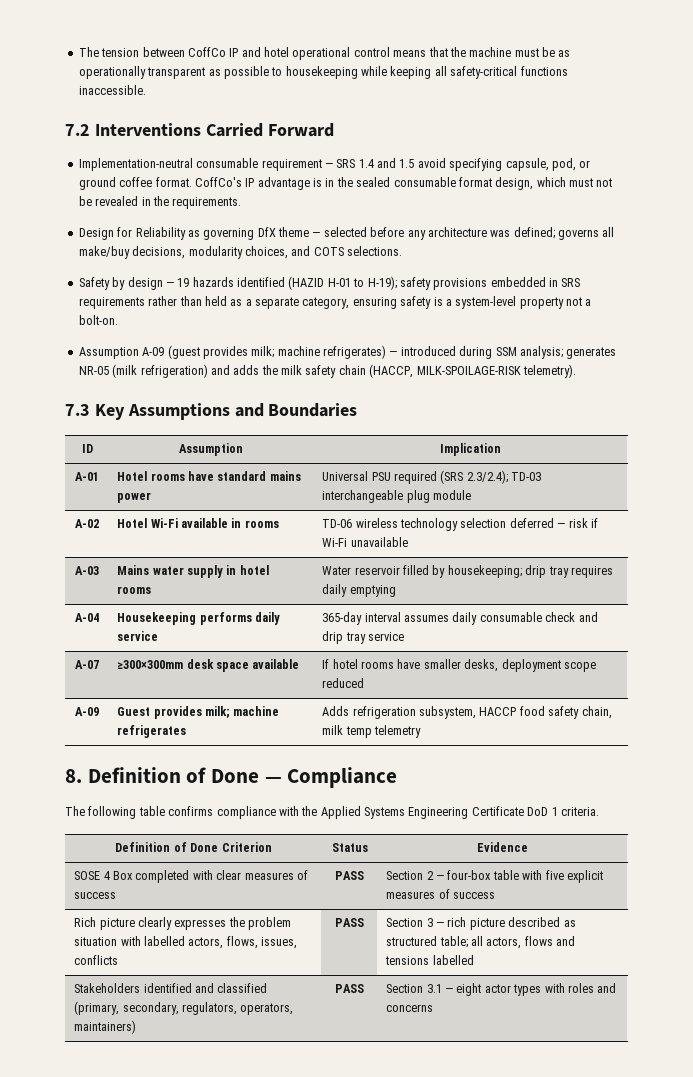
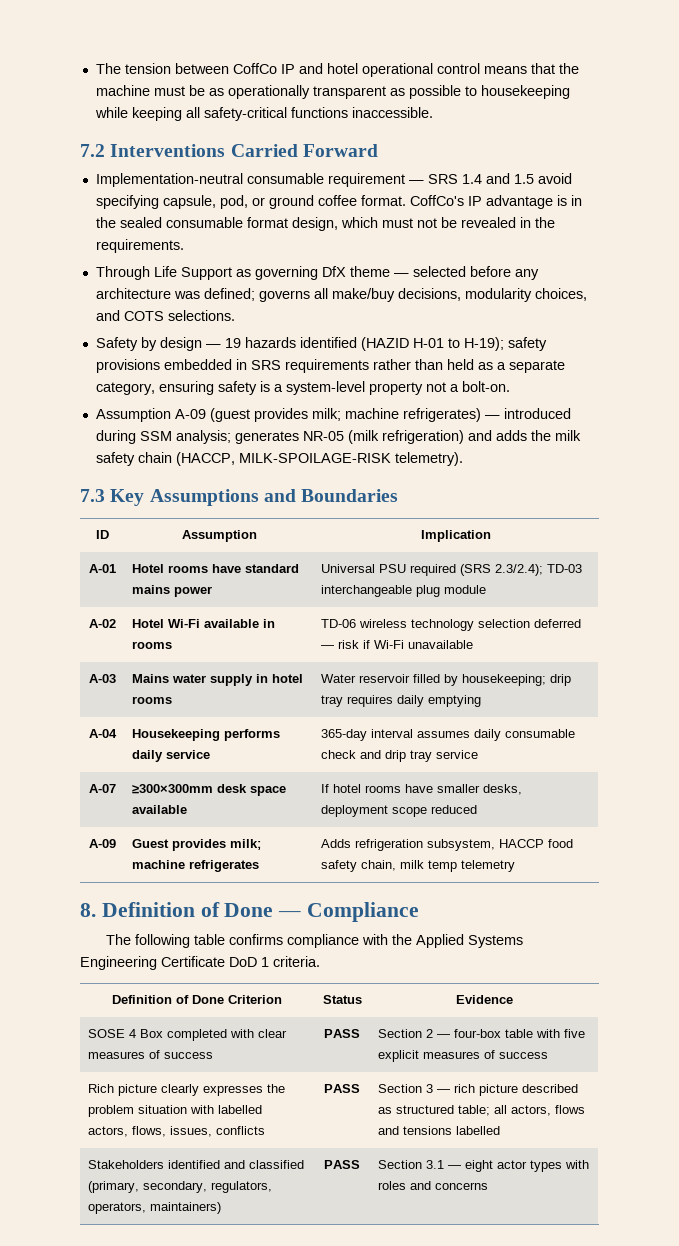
- Design for Reliability as governing DfX theme — selected before any architecture was defined; governs all make/buy decisions, modularity choices, and COTS selections.
+ Through Life Support as governing DfX theme — selected before any architecture was defined; governs all make/buy decisions, modularity choices, and COTS selections.

